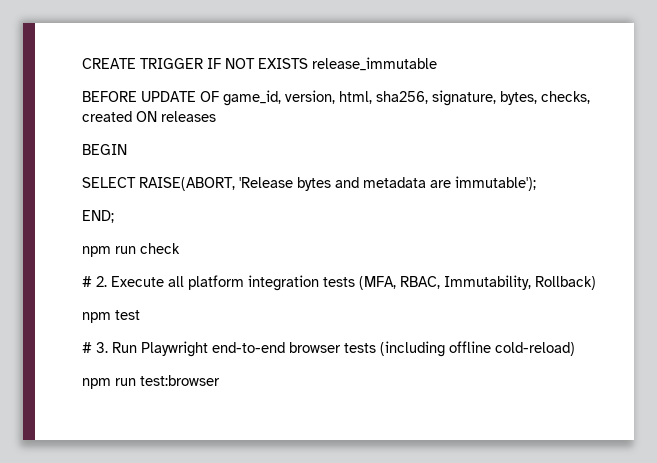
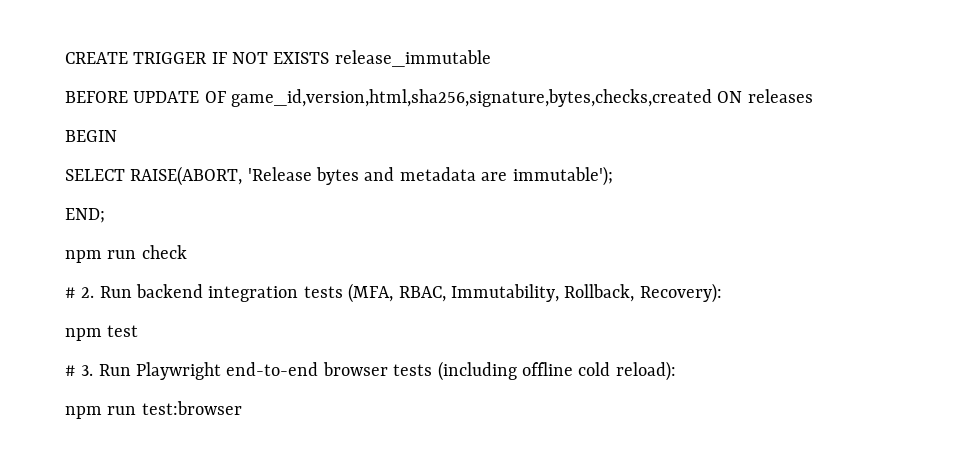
- BEFORE UPDATE OF game_id, version, html, sha256, signature, bytes, checks, created ON releases
+ BEFORE UPDATE OF game_id,version,html,sha256,signature,bytes,checks,created ON releases
- # 2. Execute all platform integration tests (MFA, RBAC, Immutability, Rollback)
+ # 2. Run backend integration tests (MFA, RBAC, Immutability, Rollback, Recovery):
- # 3. Run Playwright end-to-end browser tests (including offline cold-reload)
+ # 3. Run Playwright end-to-end browser tests (including offline cold reload):

